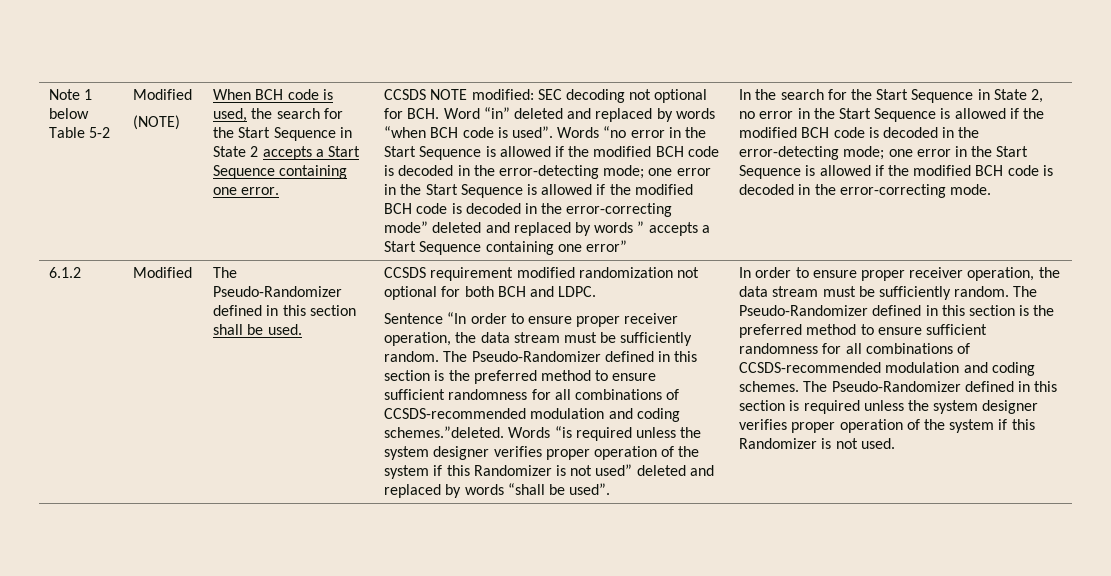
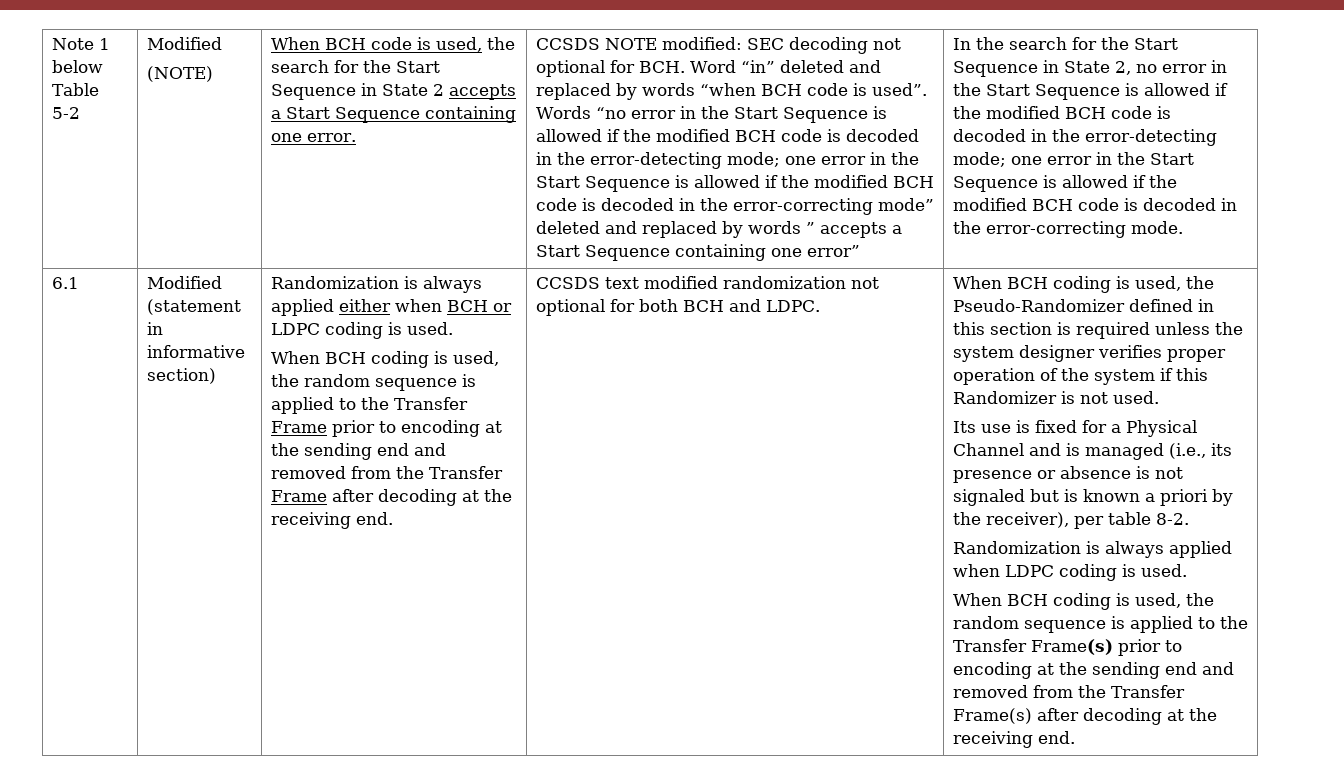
- 6.1.2 | Modified | The Pseudo-Randomizer defined in this section shall be used. | CCSDS requirement modified randomization not optional for both BCH and LDPC.
+ 6.1 | Modified (statement in informative section) | Randomization is always applied either when BCH or LDPC coding is used.
+ When BCH coding is used, the random sequence is applied to the Transfer Frame prior to encoding at the sending end and removed from the Transfer Frame after decoding at the receiving end. | CCSDS text modified randomization not optional for both BCH and LDPC.
- Sentence “In order to ensure proper receiver operation, the data stream must be sufficiently random. The Pseudo-Randomizer defined in this section is the preferred method to ensure sufficient randomness for all combinations of CCSDS-recommended modulation and coding schemes.”deleted. Words “is required unless the system designer verifies proper operation of the system if this Randomizer is not used” deleted and replaced by words “shall be used”. | In order to ensure proper receiver operation, the data stream must be sufficiently random. The Pseudo-Randomizer defined in this section is the preferred method to ensure sufficient randomness for all combinations of CCSDS-recommended modulation and coding schemes. The Pseudo-Randomizer defined in this section is required unless the system designer verifies proper operation of the system if this Randomizer is not used.
+ When BCH coding is used, the Pseudo-Randomizer defined in this section is required unless the system designer verifies proper operation of the system if this Randomizer is not used.
+ Its use is fixed for a Physical Channel and is managed (i.e., its presence or absence is not signaled but is known a priori by the receiver), per table 8-2.
+ Randomization is always applied when LDPC coding is used.
+ When BCH coding is used, the random sequence is applied to the Transfer Frame(s) prior to encoding at the sending end and removed from the Transfer Frame(s) after decoding at the receiving end.

